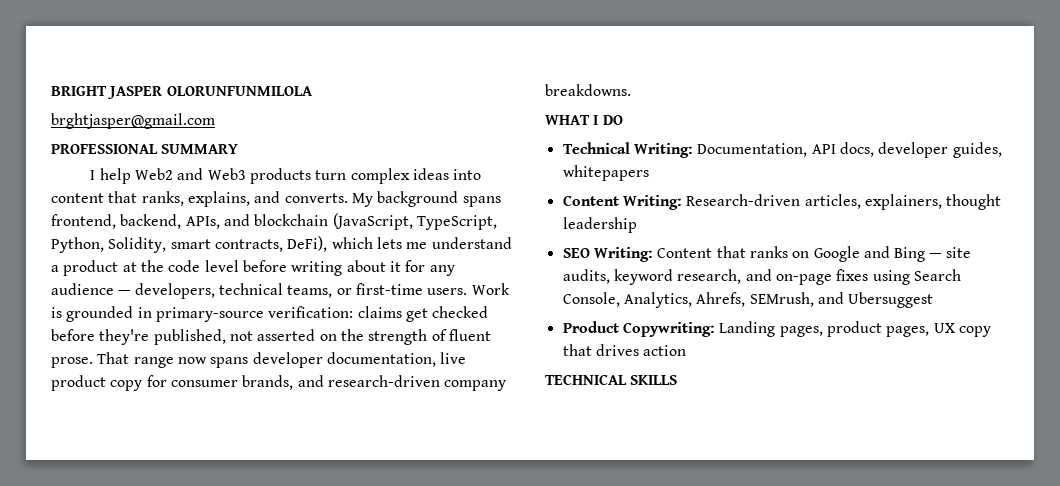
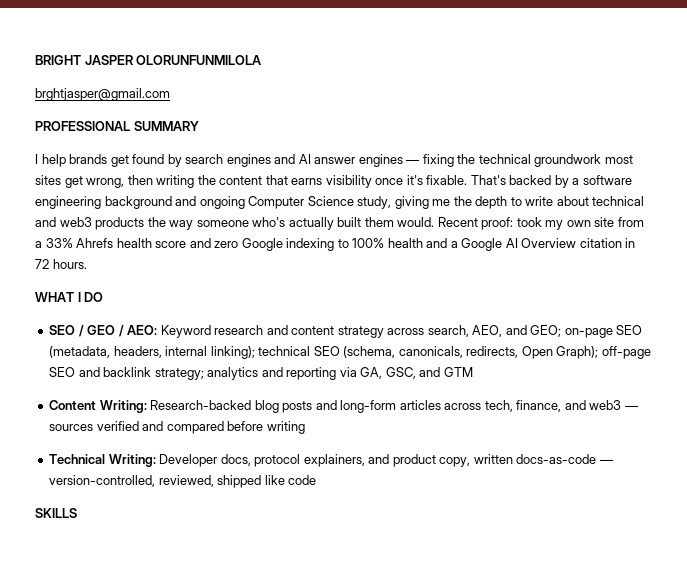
- I help Web2 and Web3 products turn complex ideas into content that ranks, explains, and converts. My background spans frontend, backend, APIs, and blockchain (JavaScript, TypeScript, Python, Solidity, smart contracts, DeFi), which lets me understand a product at the code level before writing about it for any audience — developers, technical teams, or first-time users. Work is grounded in primary-source verification: claims get checked before they're published, not asserted on the strength of fluent prose. That range now spans developer documentation, live product copy for consumer brands, and research-driven company breakdowns.
+ I help brands get found by search engines and AI answer engines — fixing the technical groundwork most sites get wrong, then writing the content that earns visibility once it's fixable. That's backed by a software engineering background and ongoing Computer Science study, giving me the depth to write about technical and web3 products the way someone who's actually built them would. Recent proof: took my own site from a 33% Ahrefs health score and zero Google indexing to 100% health and a Google AI Overview citation in 72 hours.
  WHAT I DO
- Technical Writing: Documentation, API docs, developer guides, whitepapers
- Content Writing: Research-driven articles, explainers, thought leadership
- SEO Writing: Content that ranks on Google and Bing — site audits, keyword research, and on-page fixes using Search Console, Analytics, Ahrefs, SEMrush, and Ubersuggest
- Product Copywriting: Landing pages, product pages, UX copy that drives action
- TECHNICAL SKILLS
+ SEO / GEO / AEO: Keyword research and content strategy across search, AEO, and GEO; on-page SEO (metadata, headers, internal linking); technical SEO (schema, canonicals, redirects, Open Graph); off-page SEO and backlink strategy; analytics and reporting via GA, GSC, and GTM
+ Content Writing: Research-backed blog posts and long-form articles across tech, finance, and web3 — sources verified and compared before writing
+ Technical Writing: Developer docs, protocol explainers, and product copy, written docs-as-code — version-controlled, reviewed, shipped like code
+ SKILLS

